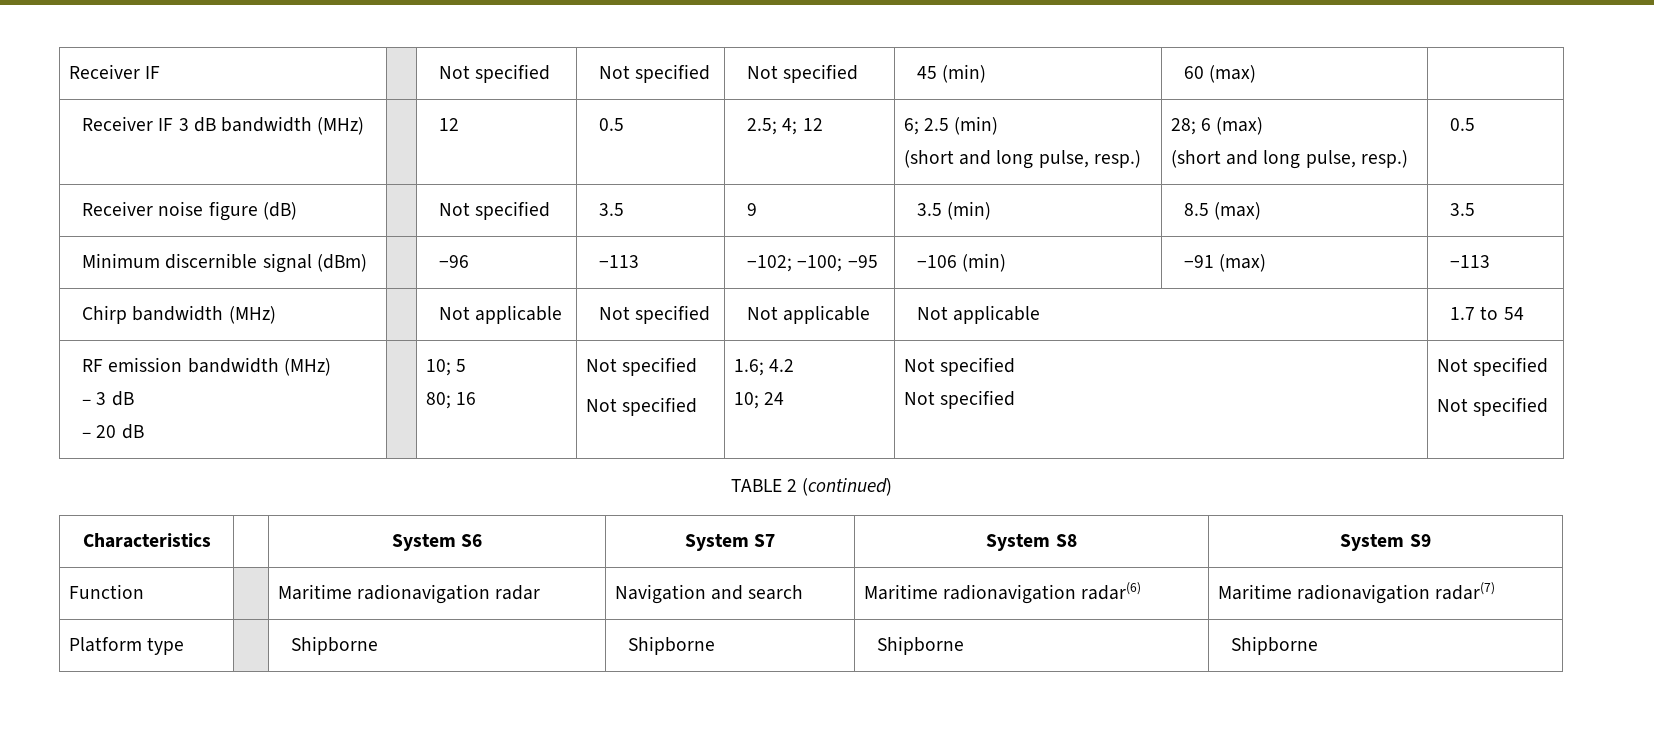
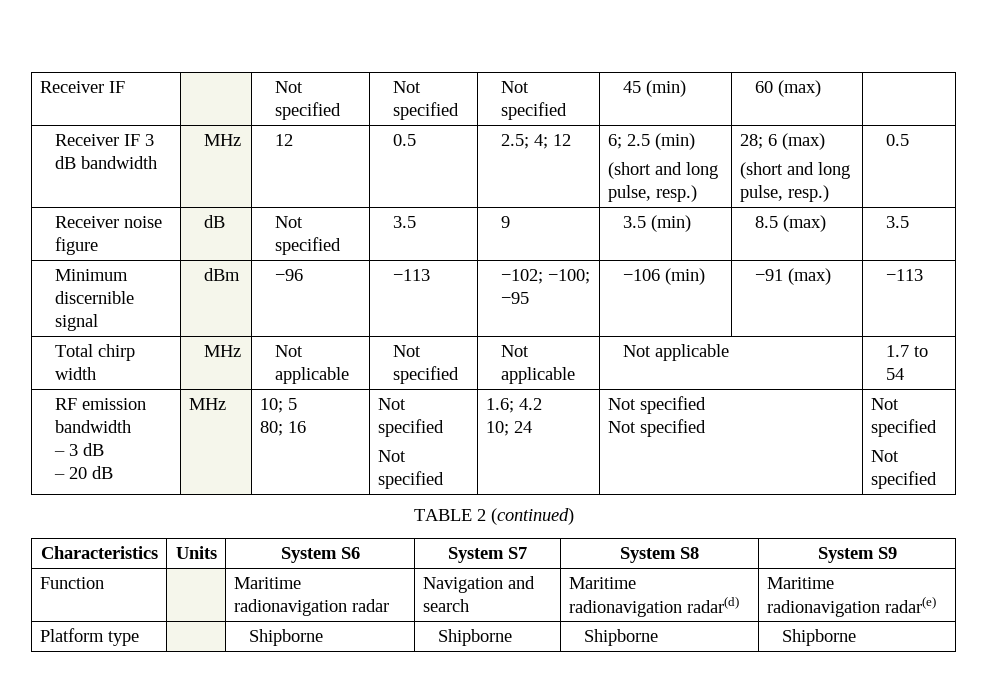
- Receiver IF 3 dB bandwidth (MHz) | | 12 | 0.5 | 2.5; 4; 12 | 6; 2.5 (min)
+ Receiver IF 3 dB bandwidth | MHz | 12 | 0.5 | 2.5; 4; 12 | 6; 2.5 (min)
- Receiver noise figure (dB) | | Not specified | 3.5 | 9 | 3.5 (min) | 8.5 (max) | 3.5
+ Receiver noise figure | dB | Not specified | 3.5 | 9 | 3.5 (min) | 8.5 (max) | 3.5
- Minimum discernible signal (dBm) | | −96 | −113 | −102; −100; −95 | −106 (min) | −91 (max) | −113
+ Minimum discernible signal | dBm | −96 | −113 | −102; −100; −95 | −106 (min) | −91 (max) | −113
- Chirp bandwidth (MHz) | | Not applicable | Not specified | Not applicable | Not applicable | 1.7 to 54
+ Total chirp width | MHz | Not applicable | Not specified | Not applicable | Not applicable | 1.7 to 54
- RF emission bandwidth (MHz)
+ RF emission bandwidth
  – 3 dB
- – 20 dB | | 10; 5
+ – 20 dB | MHz | 10; 5
- Characteristics | | System S6 | System S7 | System S8 | System S9
+ Characteristics | Units | System S6 | System S7 | System S8 | System S9
- Function | | Maritime radionavigation radar | Navigation and search | Maritime radionavigation radar(6) | Maritime radionavigation radar(7)
+ Function | | Maritime radionavigation radar | Navigation and search | Maritime radionavigation radar(d) | Maritime radionavigation radar(e)

